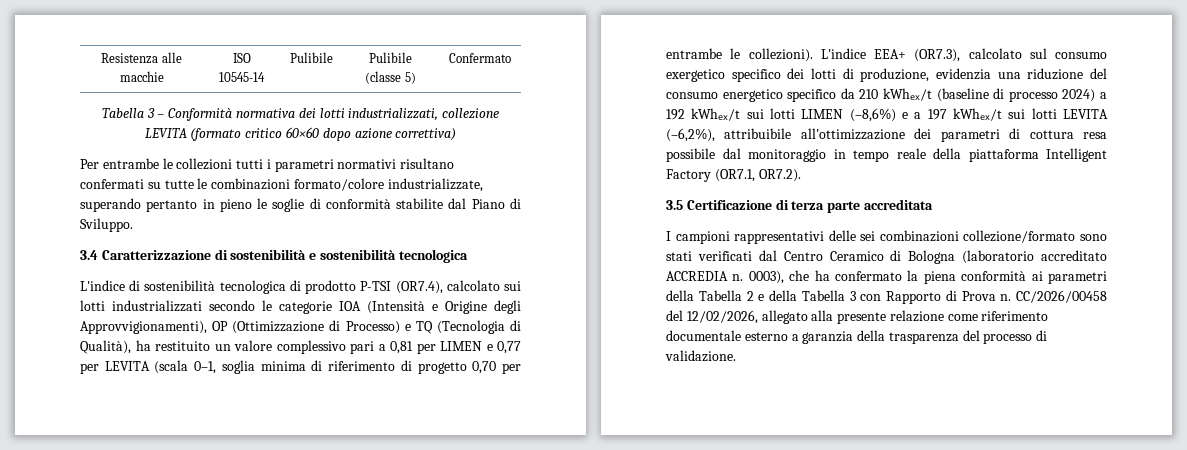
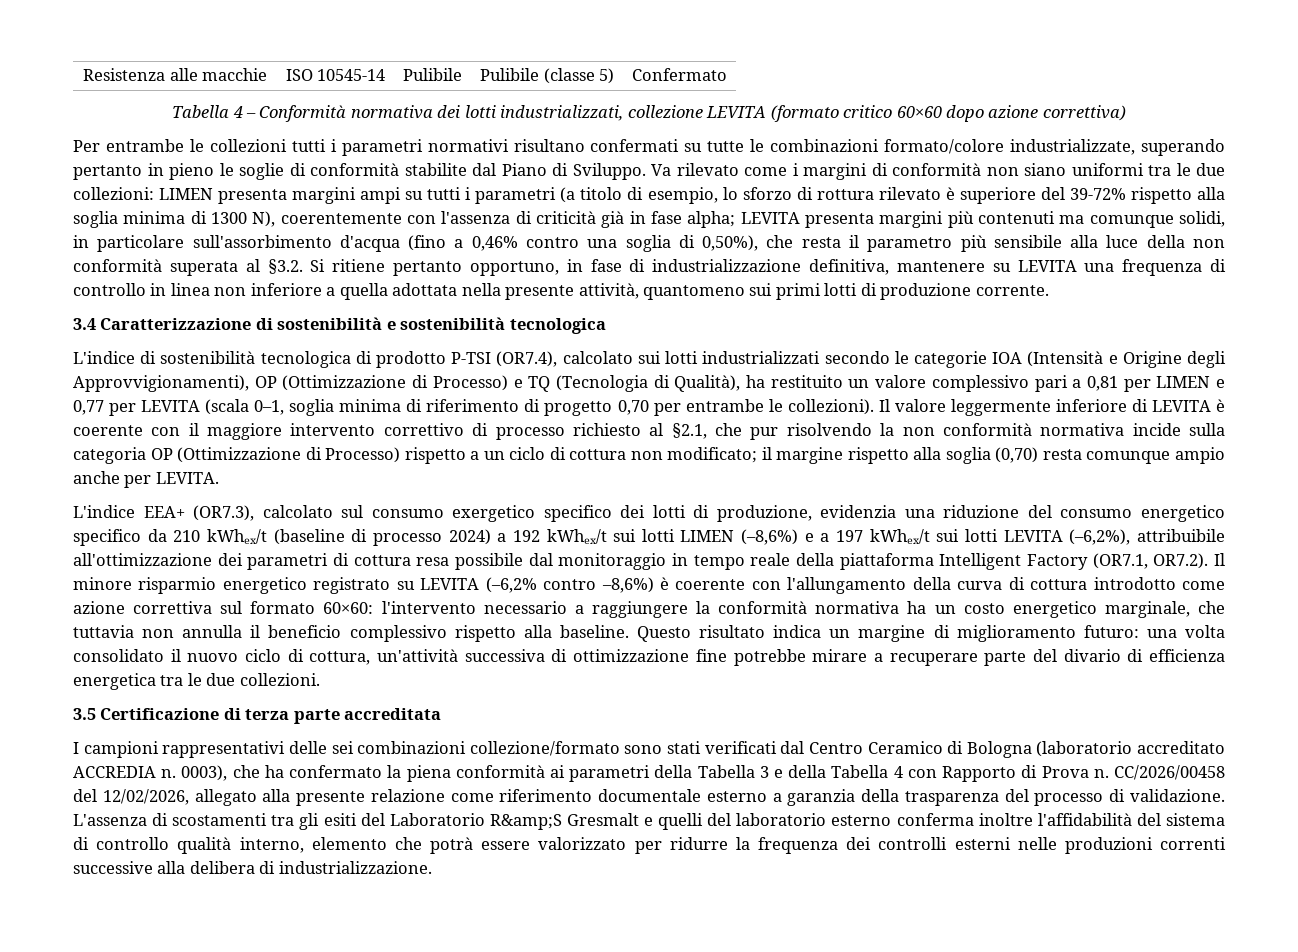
- Tabella 3 – Conformità normativa dei lotti industrializzati, collezione LEVITA (formato critico 60×60 dopo azione correttiva)
+ Tabella 4 – Conformità normativa dei lotti industrializzati, collezione LEVITA (formato critico 60×60 dopo azione correttiva)
+ Va rilevato come i margini di conformità non siano uniformi tra le due collezioni: LIMEN presenta margini ampi su tutti i parametri (a titolo di esempio, lo sforzo di rottura rilevato è superiore del 39-72% rispetto alla soglia minima di 1300 N), coerentemente con l'assenza di criticità già in fase alpha; LEVITA presenta margini più contenuti ma comunque solidi, in particolare sull'assorbimento d'acqua (fino a 0,46% contro una soglia di 0,50%), che resta il parametro più sensibile alla luce della non conformità superata al §3.2. Si ritiene pertanto opportuno, in fase di industrializzazione definitiva, mantenere su LEVITA una frequenza di controllo in linea non inferiore a quella adottata nella presente attività, quantomeno sui primi lotti di produzione corrente.
- L'indice di sostenibilità tecnologica di prodotto P-TSI (OR7.4), calcolato sui lotti industrializzati secondo le categorie IOA (Intensità e Origine degli Approvvigionamenti), OP (Ottimizzazione di Processo) e TQ (Tecnologia di Qualità), ha restituito un valore complessivo pari a 0,81 per LIMEN e 0,77 per LEVITA (scala 0–1, soglia minima di riferimento di progetto 0,70 per entrambe le collezioni). L'indice EEA+ (OR7.3), calcolato sul consumo exergetico specifico dei lotti di produzione, evidenzia una riduzione del consumo energetico specifico da 210 kWhₑₓ/t (baseline di processo 2024) a 192 kWhₑₓ/t sui lotti LIMEN (–8,6%) e a 197 kWhₑₓ/t sui lotti LEVITA (–6,2%), attribuibile all'ottimizzazione dei parametri di cottura resa possibile dal monitoraggio in tempo reale della piattaforma Intelligent Factory (OR7.1, OR7.2).
+ L'indice di sostenibilità tecnologica di prodotto P-TSI (OR7.4), calcolato sui lotti industrializzati secondo le categorie IOA (Intensità e Origine degli Approvvigionamenti), OP (Ottimizzazione di Processo) e TQ (Tecnologia di Qualità), ha restituito un valore complessivo pari a 0,81 per LIMEN e 0,77 per LEVITA (scala 0–1, soglia minima di riferimento di progetto 0,70 per entrambe le collezioni). Il valore leggermente inferiore di LEVITA è coerente con il maggiore intervento correttivo di processo richiesto al §2.1, che pur risolvendo la non conformità normativa incide sulla categoria OP (Ottimizzazione di Processo) rispetto a un ciclo di cottura non modificato; il margine rispetto alla soglia (0,70) resta comunque ampio anche per LEVITA.
+ L'indice EEA+ (OR7.3), calcolato sul consumo exergetico specifico dei lotti di produzione, evidenzia una riduzione del consumo energetico specifico da 210 kWhₑₓ/t (baseline di processo 2024) a 192 kWhₑₓ/t sui lotti LIMEN (–8,6%) e a 197 kWhₑₓ/t sui lotti LEVITA (–6,2%), attribuibile all'ottimizzazione dei parametri di cottura resa possibile dal monitoraggio in tempo reale della piattaforma Intelligent Factory (OR7.1, OR7.2). Il minore risparmio energetico registrato su LEVITA (–6,2% contro –8,6%) è coerente con l'allungamento della curva di cottura introdotto come azione correttiva sul formato 60×60: l'intervento necessario a raggiungere la conformità normativa ha un costo energetico marginale, che tuttavia non annulla il beneficio complessivo rispetto alla baseline. Questo risultato indica un margine di miglioramento futuro: una volta consolidato il nuovo ciclo di cottura, un'attività successiva di ottimizzazione fine potrebbe mirare a recuperare parte del divario di efficienza energetica tra le due collezioni.
- 0003), che ha confermato la piena conformità ai parametri della Tabella 2 e della Tabella 3 con Rapporto di Prova n.
+ 0003), che ha confermato la piena conformità ai parametri della Tabella 3 e della Tabella 4 con Rapporto di Prova n.
+ L'assenza di scostamenti tra gli esiti del Laboratorio R&amp;S Gresmalt e quelli del laboratorio esterno conferma inoltre l'affidabilità del sistema di controllo qualità interno, elemento che potrà essere valorizzato per ridurre la frequenza dei controlli esterni nelle produzioni correnti successive alla delibera di industrializzazione.

